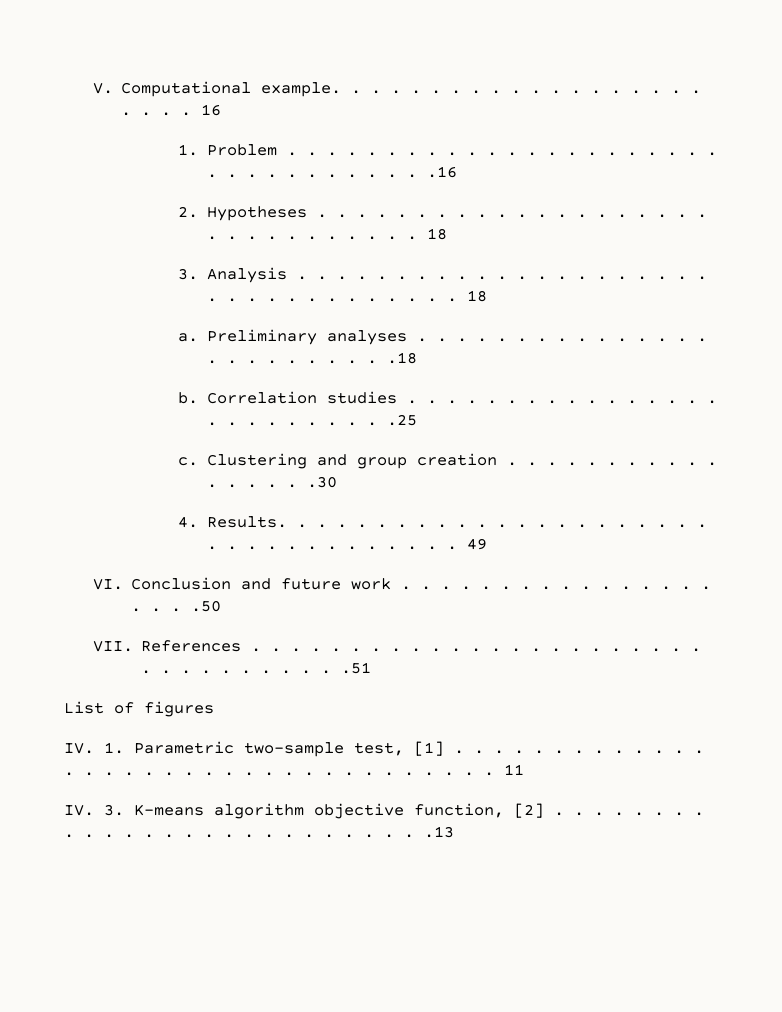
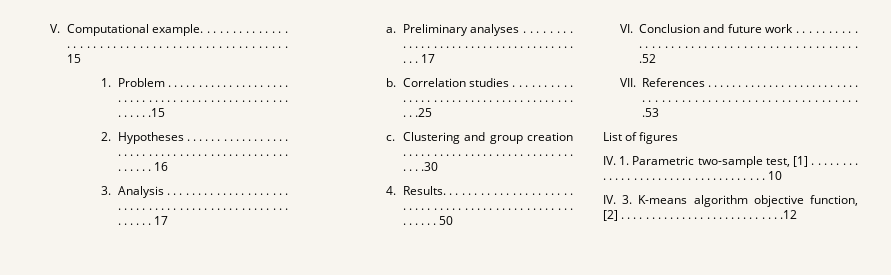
- V. Computational example. . . . . . . . . . . . . . . . . . . . . . . 16
+ V. Computational example. . . . . . . . . . . . . . . . . . . . . . . . . . . . . . . . . . . . . . . . . . . . . . . . 15
- 1. Problem . . . . . . . . . . . . . . . . . . . . . . . . . . . . . . . . . .16
+ 1. Problem . . . . . . . . . . . . . . . . . . . . . . . . . . . . . . . . . . . . . . . . . . . . . . . . . . . . . .15
- 2. Hypotheses . . . . . . . . . . . . . . . . . . . . . . . . . . . . . . . 18
+ 2. Hypotheses . . . . . . . . . . . . . . . . . . . . . . . . . . . . . . . . . . . . . . . . . . . . . . . . . . . 16
- 3. Analysis . . . . . . . . . . . . . . . . . . . . . . . . . . . . . . . . . . 18
+ 3. Analysis . . . . . . . . . . . . . . . . . . . . . . . . . . . . . . . . . . . . . . . . . . . . . . . . . . . . . . 17
- Preliminary analyses . . . . . . . . . . . . . . . . . . . . . . . . .18
+ Preliminary analyses . . . . . . . . . . . . . . . . . . . . . . . . . . . . . . . . . . . . . . . 17
- Correlation studies . . . . . . . . . . . . . . . . . . . . . . . . . .25
+ Correlation studies . . . . . . . . . . . . . . . . . . . . . . . . . . . . . . . . . . . . . . . . .25
- Clustering and group creation . . . . . . . . . . . . . . . . .30
+ Clustering and group creation . . . . . . . . . . . . . . . . . . . . . . . . . . . . . . . .30
- 4. Results. . . . . . . . . . . . . . . . . . . . . . . . . . . . . . . . . . . 49
+ 4. Results. . . . . . . . . . . . . . . . . . . . . . . . . . . . . . . . . . . . . . . . . . . . . . . . . . . . . . . 50
- VI. Conclusion and future work . . . . . . . . . . . . . . . . . . . .50
+ VI. Conclusion and future work . . . . . . . . . . . . . . . . . . . . . . . . . . . . . . . . . . . . . . . . . . . . .52
- VII. References . . . . . . . . . . . . . . . . . . . . . . . . . . . . . . . . . .51
+ VII. References . . . . . . . . . . . . . . . . . . . . . . . . . . . . . . . . . . . . . . . . . . . . . . . . . . . . . . . . . . .53
- 11
+ 10
- IV. 3. K-means algorithm objective function, [2] . . . . . . . . . . . . . . . . . . . . . . . . . . .13
+ IV. 3. K-means algorithm objective function, [2] . . . . . . . . . . . . . . . . . . . . . . . . . . .12

